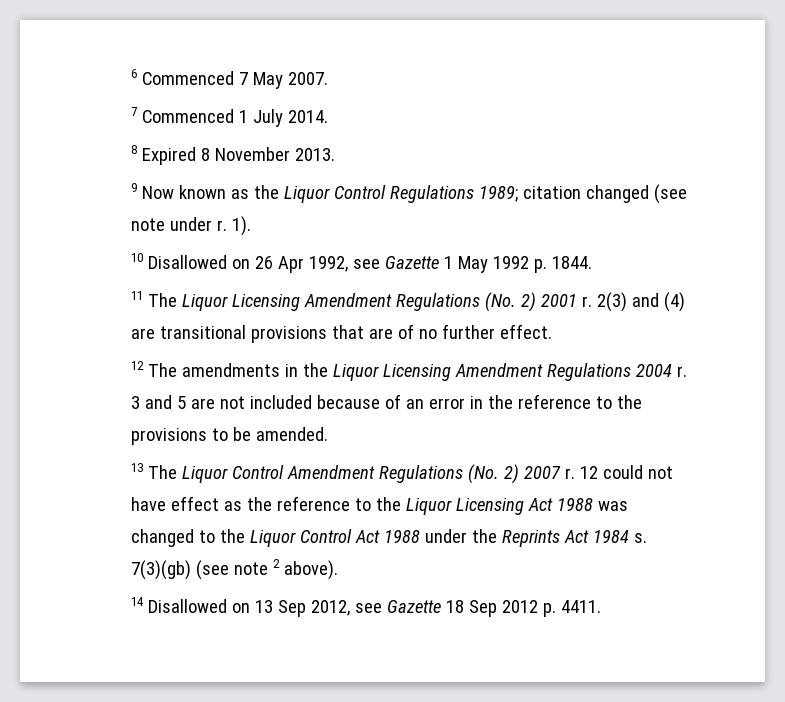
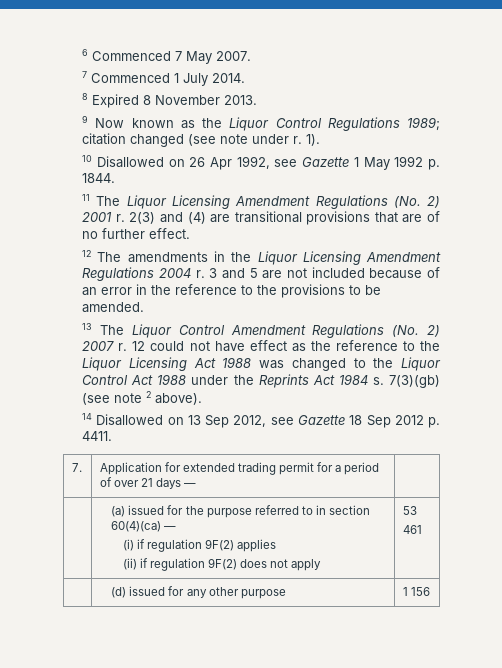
+ 7. | Application for extended trading permit for a period of over 21 days — |
+ | (a) issued for the purpose referred to in section 60(4)(ca) —
+ (i) if regulation 9F(2) applies
+ (ii) if regulation 9F(2) does not apply | 53
+ 461
+ | (d) issued for any other purpose | 1 156

